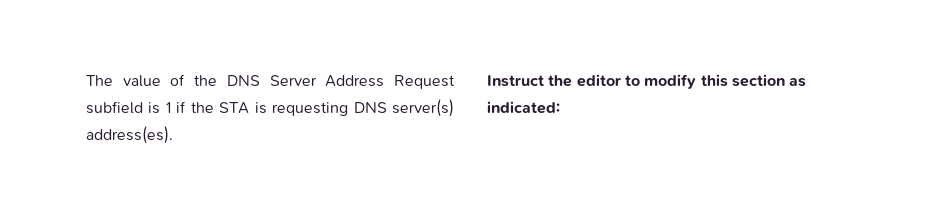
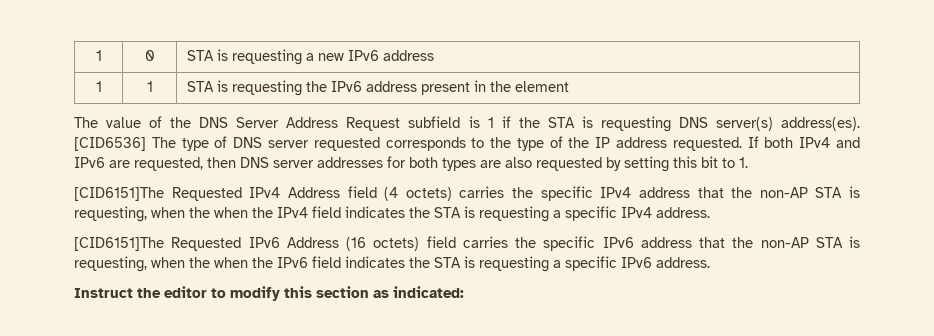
+ 1 | 0 | STA is requesting a new IPv6 address
+ 1 | 1 | STA is requesting the IPv6 address present in the element
+ [CID6536] The type of DNS server requested corresponds to the type of the IP address requested. If both IPv4 and IPv6 are requested, then DNS server addresses for both types are also requested by setting this bit to 1.
+ [CID6151]The Requested IPv4 Address field (4 octets) carries the specific IPv4 address that the non-AP STA is requesting, when the when the IPv4 field indicates the STA is requesting a specific IPv4 address.
+ [CID6151]The Requested IPv6 Address (16 octets) field carries the specific IPv6 address that the non-AP STA is requesting, when the when the IPv6 field indicates the STA is requesting a specific IPv6 address.

